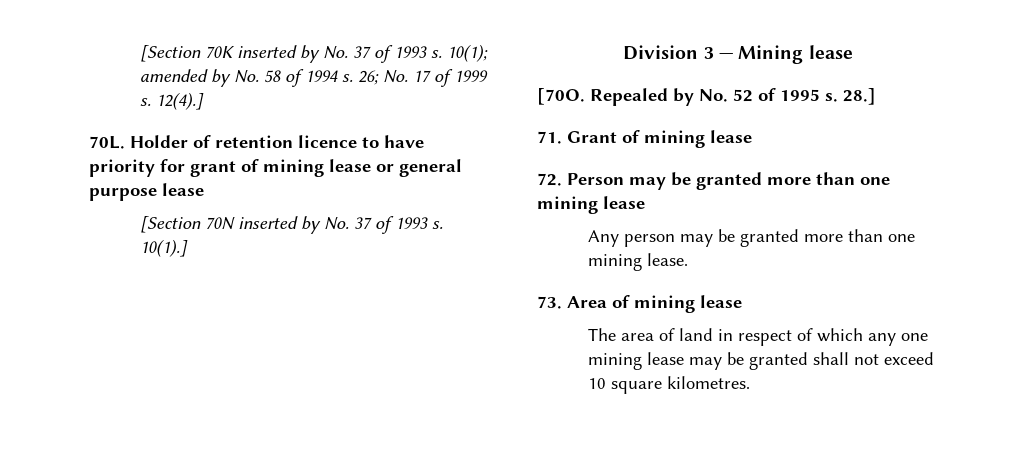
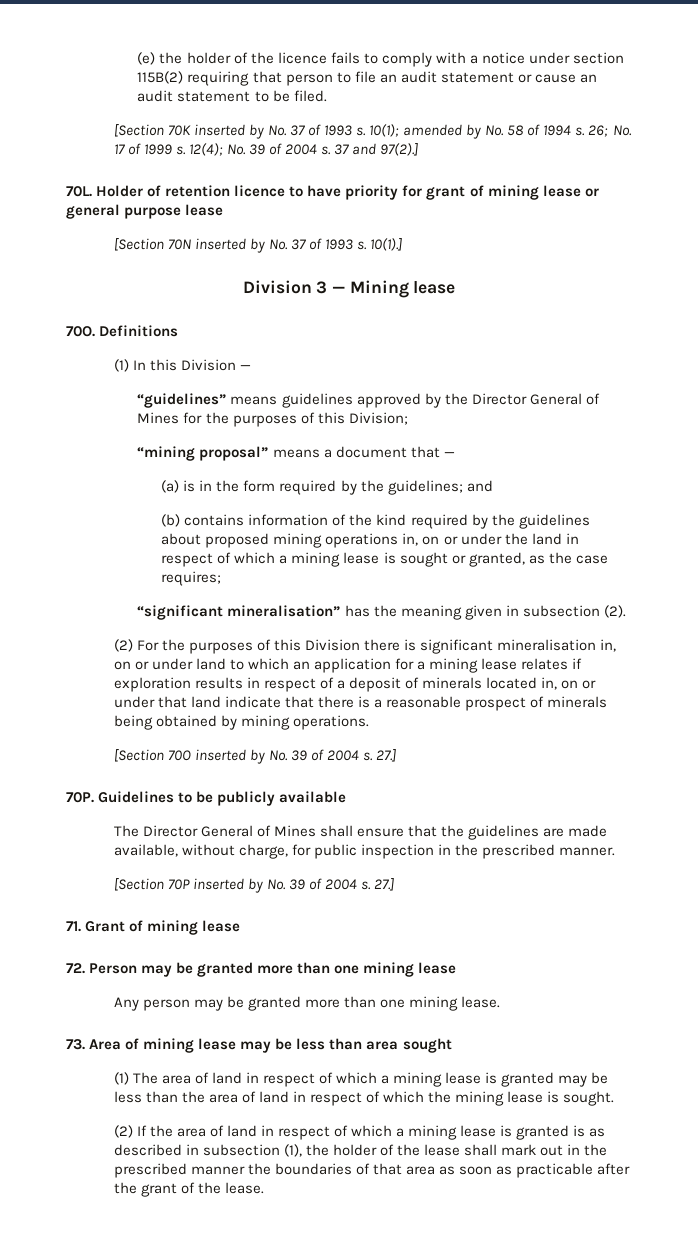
+ (e) the holder of the licence fails to comply with a notice under section 115B(2) requiring that person to file an audit statement or cause an audit statement to be filed.
- 12(4).]
+ 12(4); No. 39 of 2004 s. 37 and 97(2).]
- [70O. Repealed by No. 52 of 1995 s. 28.]
+ 70O. Definitions
+ (1) In this Division —
+ “guidelines” means guidelines approved by the Director General of Mines for the purposes of this Division;
+ “mining proposal” means a document that —
+ (a) is in the form required by the guidelines; and
+ (b) contains information of the kind required by the guidelines about proposed mining operations in, on or under the land in respect of which a mining lease is sought or granted, as the case requires;
+ “significant mineralisation” has the meaning given in subsection (2).
+ (2) For the purposes of this Division there is significant mineralisation in, on or under land to which an application for a mining lease relates if exploration results in respect of a deposit of minerals located in, on or under that land indicate that there is a reasonable prospect of minerals being obtained by mining operations.
+ [Section 70O inserted by No. 39 of 2004 s. 27.]
+ 70P. Guidelines to be publicly available
+ The Director General of Mines shall ensure that the guidelines are made available, without charge, for public inspection in the prescribed manner.
+ [Section 70P inserted by No. 39 of 2004 s. 27.]
- 73. Area of mining lease
- The area of land in respect of which any one mining lease may be granted shall not exceed 10 square kilometres.
+ 73. Area of mining lease may be less than area sought
+ (1) The area of land in respect of which a mining lease is granted may be less than the area of land in respect of which the mining lease is sought.
+ (2) If the area of land in respect of which a mining lease is granted is as described in subsection (1), the holder of the lease shall mark out in the prescribed manner the boundaries of that area as soon as practicable after the grant of the lease.

